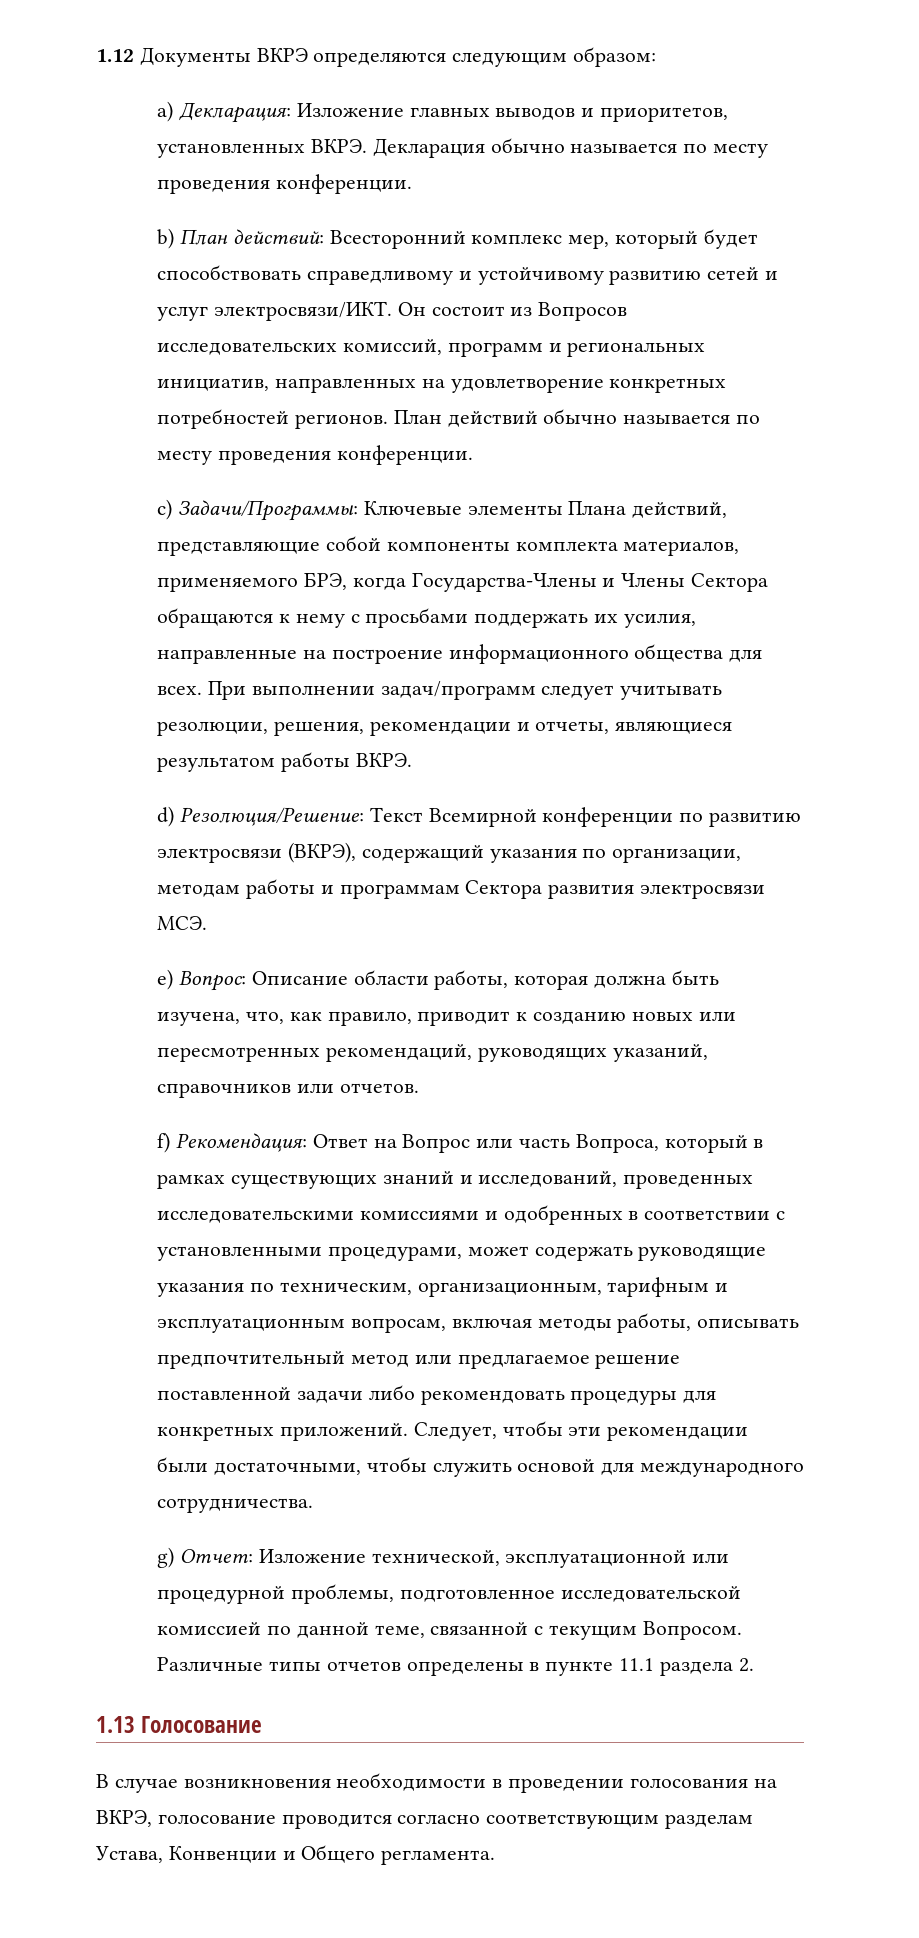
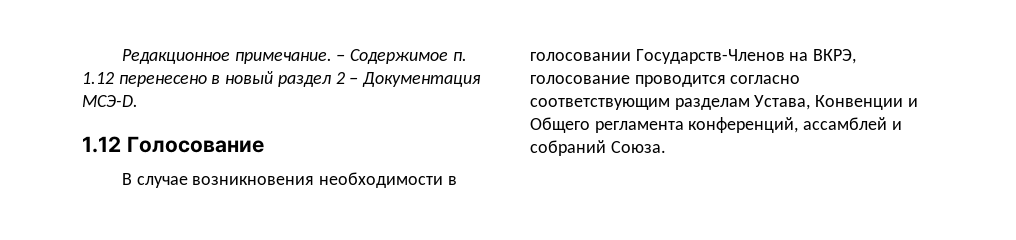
- 1.12 Документы ВКРЭ определяются следующим образом:
- a) Декларация: Изложение главных выводов и приоритетов, установленных ВКРЭ. Декларация обычно называется по месту проведения конференции.
- b) План действий: Всесторонний комплекс мер, который будет способствовать справедливому и устойчивому развитию сетей и услуг электросвязи/ИКТ. Он состоит из Вопросов исследовательских комиссий, программ и региональных инициатив, направленных на удовлетворение конкретных потребностей регионов. План действий обычно называется по месту проведения конференции.
- c) Задачи/Программы: Ключевые элементы Плана действий, представляющие собой компоненты комплекта материалов, применяемого БРЭ, когда Государства-Члены и Члены Сектора обращаются к нему с просьбами поддержать их усилия, направленные на построение информационного общества для всех. При выполнении задач/программ следует учитывать резолюции, решения, рекомендации и отчеты, являющиеся результатом работы ВКРЭ.
- d) Резолюция/Решение: Текст Всемирной конференции по развитию электросвязи (ВКРЭ), содержащий указания по организации, методам работы и программам Сектора развития электросвязи МСЭ.
- e) Вопрос: Описание области работы, которая должна быть изучена, что, как правило, приводит к созданию новых или пересмотренных рекомендаций, руководящих указаний, справочников или отчетов.
- f) Рекомендация: Ответ на Вопрос или часть Вопроса, который в рамках существующих знаний и исследований, проведенных исследовательскими комиссиями и одобренных в соответствии с установленными процедурами, может содержать руководящие указания по техническим, организационным, тарифным и эксплуатационным вопросам, включая методы работы, описывать предпочтительный метод или предлагаемое решение поставленной задачи либо рекомендовать процедуры для конкретных приложений. Следует, чтобы эти рекомендации были достаточными, чтобы служить основой для международного сотрудничества.
- g) Отчет: Изложение технической, эксплуатационной или процедурной проблемы, подготовленное исследовательской комиссией по данной теме, связанной с текущим Вопросом. Различные типы отчетов определены в пункте 11.1 раздела 2.
- 1.13 Голосование
+ Редакционное примечание. − Содержимое п. 1.12 перенесено в новый раздел 2 − Документация МСЭ-D.
+ 1.12 Голосование
- В случае возникновения необходимости в проведении голосования на ВКРЭ, голосование проводится согласно соответствующим разделам Устава, Конвенции и Общего регламента.
+ В случае возникновения необходимости в голосовании Государств-Членов на ВКРЭ, голосование проводится согласно соответствующим разделам Устава, Конвенции и Общего регламента конференций, ассамблей и собраний Союза.

